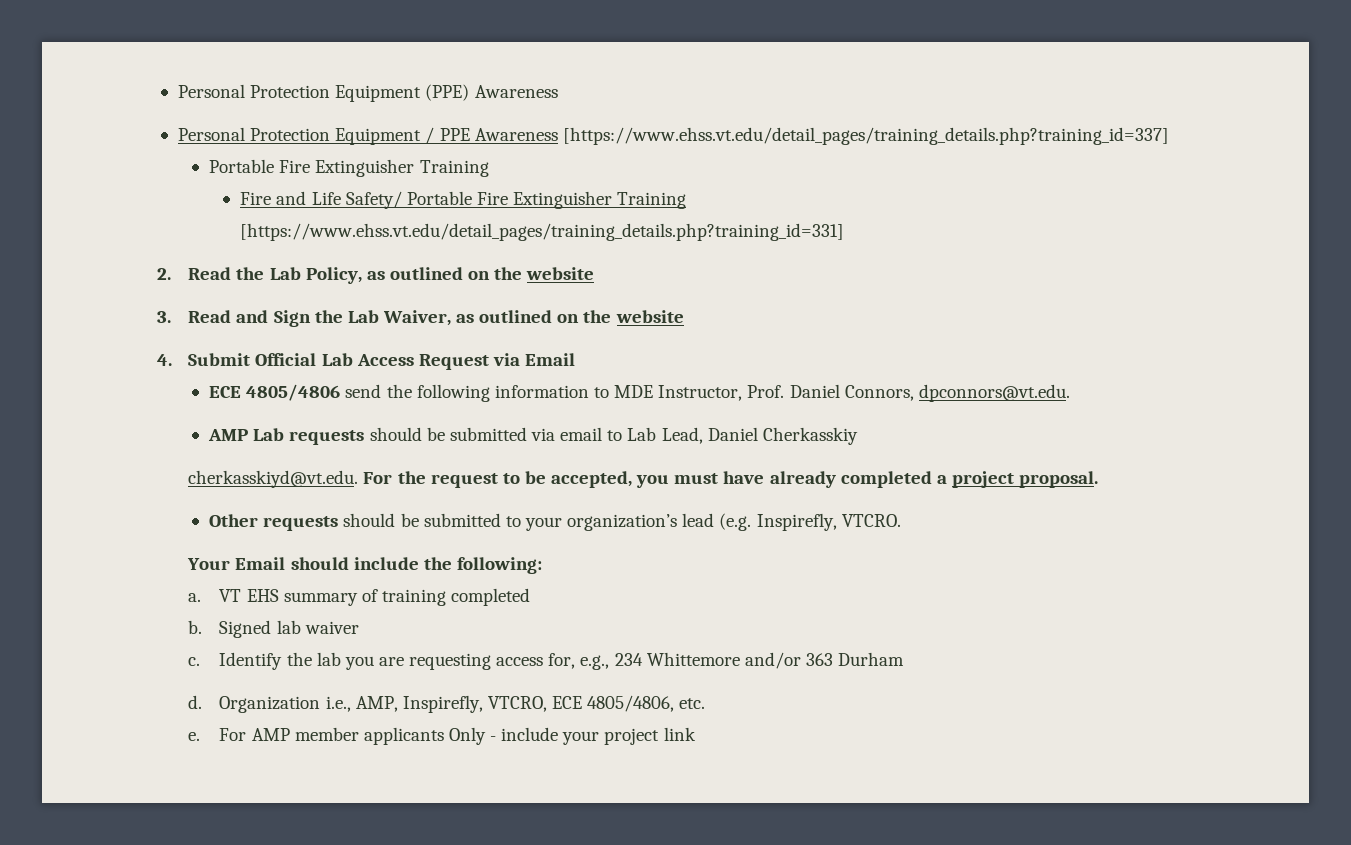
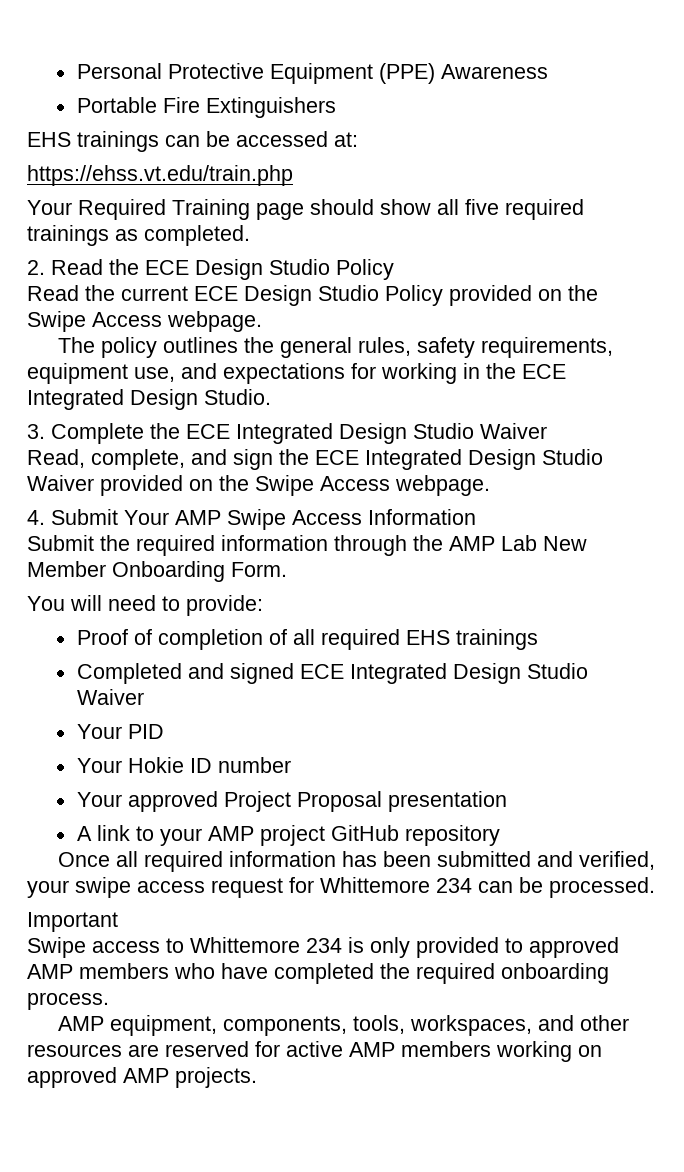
- Personal Protection Equipment (PPE) Awareness
+ Personal Protective Equipment (PPE) Awareness
- Personal Protection Equipment / PPE Awareness [https://www.ehss.vt.edu/detail_pages/training_details.php?training_id=337]
- Portable Fire Extinguisher Training
- Fire and Life Safety/ Portable Fire Extinguisher Training [https://www.ehss.vt.edu/detail_pages/training_details.php?training_id=331]
- 2. Read the Lab Policy, as outlined on the website
- 3. Read and Sign the Lab Waiver, as outlined on the website
- 4. Submit Official Lab Access Request via Email
- ECE 4805/4806 send the following information to MDE Instructor, Prof. Daniel Connors, dpconnors@vt.edu.
- AMP Lab requests should be submitted via email to Lab Lead, Daniel Cherkasskiy
- cherkasskiyd@vt.edu. For the request to be accepted, you must have already completed a project proposal.
- Other requests should be submitted to your organization’s lead (e.g. Inspirefly, VTCRO.
- Your Email should include the following:
- a. VT EHS summary of training completed
- b. Signed lab waiver
- c. Identify the lab you are requesting access for, e.g., 234 Whittemore and/or 363 Durham
- d. Organization i.e., AMP, Inspirefly, VTCRO, ECE 4805/4806, etc.
- e. For AMP member applicants Only - include your project link
+ Portable Fire Extinguishers
+ EHS trainings can be accessed at:
+ https://ehss.vt.edu/train.php
+ Your Required Training page should show all five required trainings as completed.
+ 2. Read the ECE Design Studio Policy
+ Read the current ECE Design Studio Policy provided on the Swipe Access webpage.
+ The policy outlines the general rules, safety requirements, equipment use, and expectations for working in the ECE Integrated Design Studio.
+ 3. Complete the ECE Integrated Design Studio Waiver
+ Read, complete, and sign the ECE Integrated Design Studio Waiver provided on the Swipe Access webpage.
+ 4. Submit Your AMP Swipe Access Information
+ Submit the required information through the AMP Lab New Member Onboarding Form.
+ You will need to provide:
+ Proof of completion of all required EHS trainings
+ Completed and signed ECE Integrated Design Studio Waiver
+ Your PID
+ Your Hokie ID number
+ Your approved Project Proposal presentation
+ A link to your AMP project GitHub repository
+ Once all required information has been submitted and verified, your swipe access request for Whittemore 234 can be processed.
+ Important
+ Swipe access to Whittemore 234 is only provided to approved AMP members who have completed the required onboarding process.
+ AMP equipment, components, tools, workspaces, and other resources are reserved for active AMP members working on approved AMP projects.

